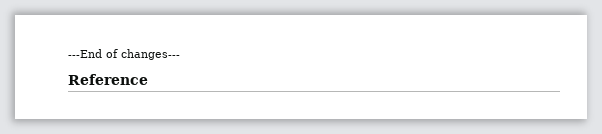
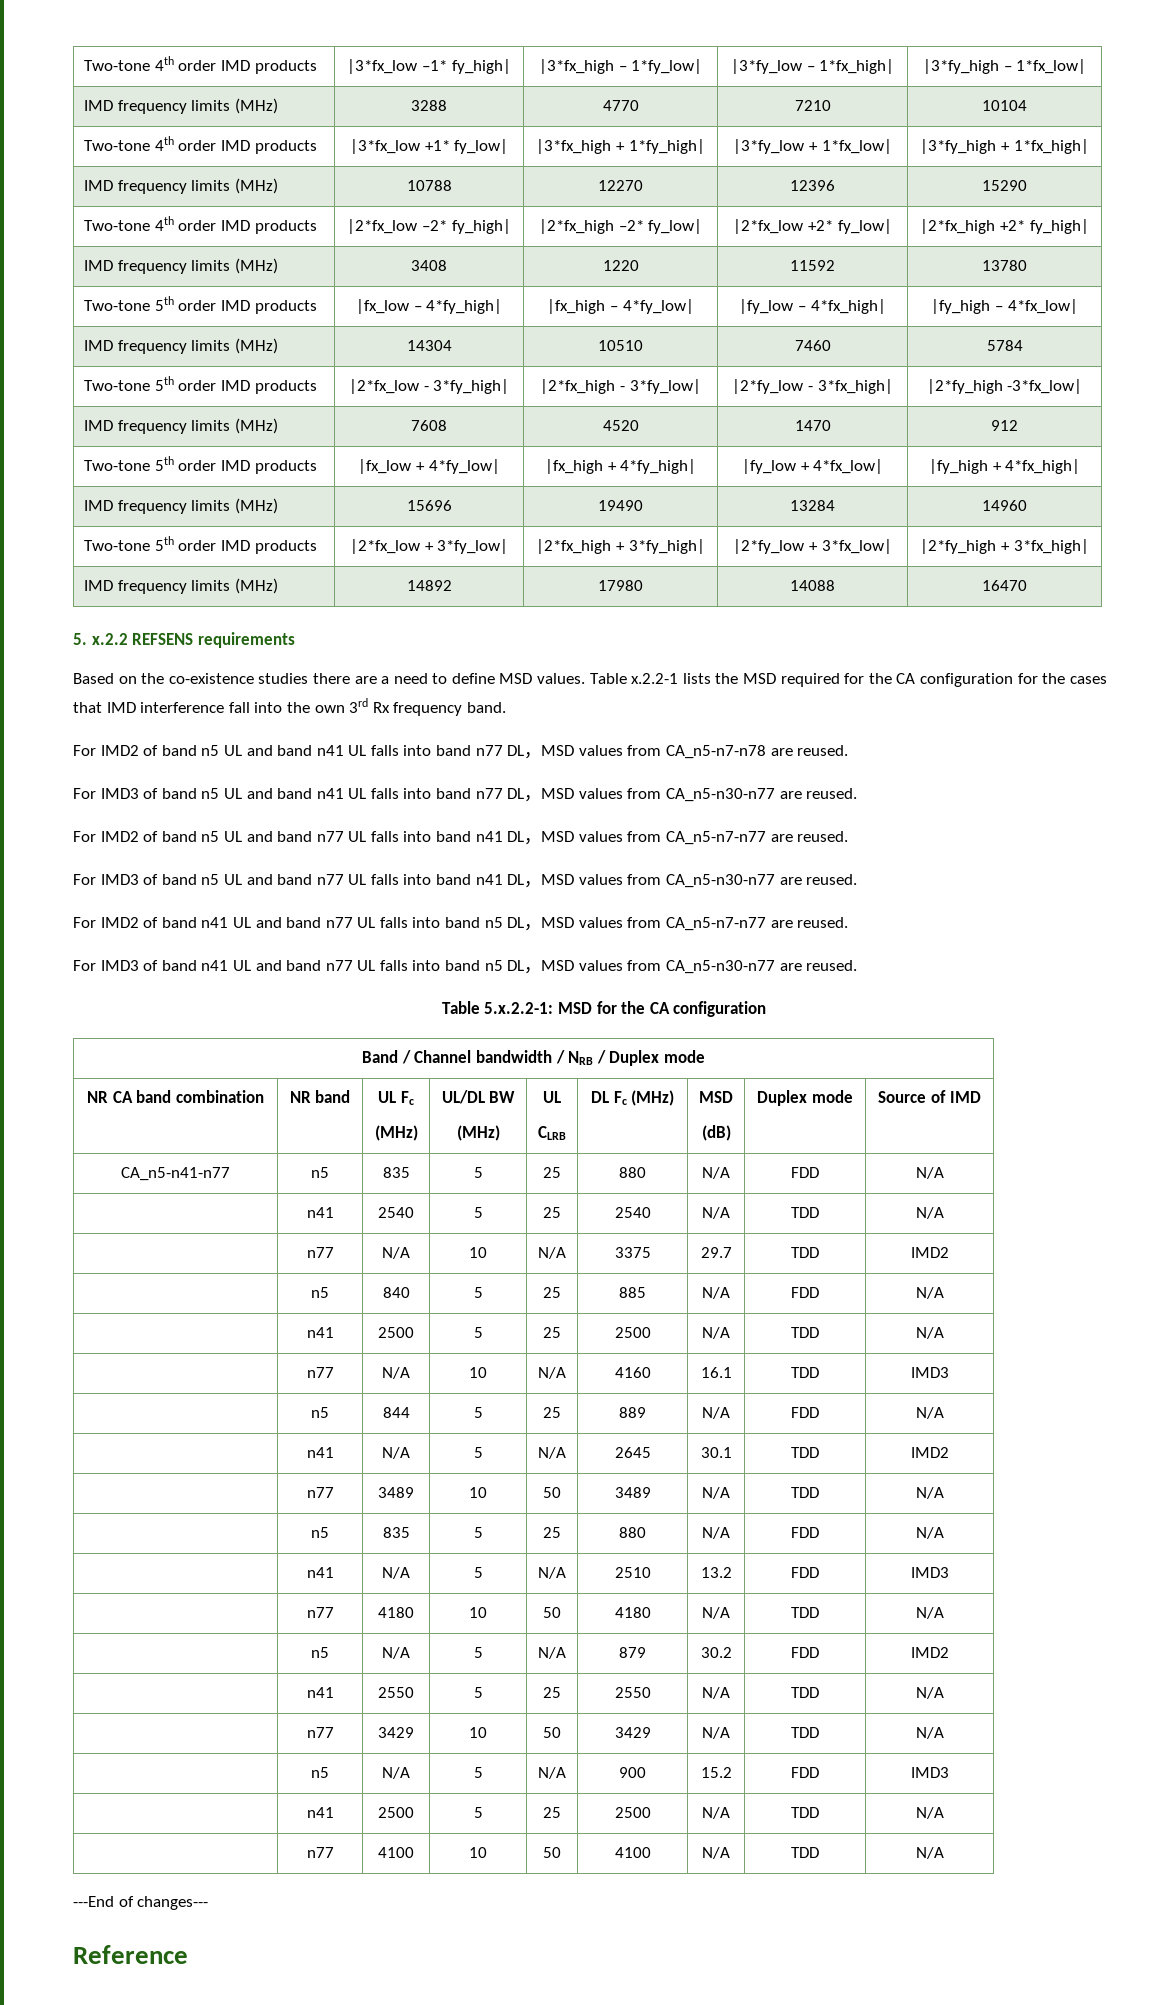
+ Two-tone 4th order IMD products | |3*fx_low –1* fy_high| | |3*fx_high – 1*fy_low| | |3*fy_low – 1*fx_high| | |3*fy_high – 1*fx_low|
+ IMD frequency limits (MHz) | 3288 | 4770 | 7210 | 10104
+ Two-tone 4th order IMD products | |3*fx_low +1* fy_low| | |3*fx_high + 1*fy_high| | |3*fy_low + 1*fx_low| | |3*fy_high + 1*fx_high|
+ IMD frequency limits (MHz) | 10788 | 12270 | 12396 | 15290
+ Two-tone 4th order IMD products | |2*fx_low –2* fy_high| | |2*fx_high –2* fy_low| | |2*fx_low +2* fy_low| | |2*fx_high +2* fy_high|
+ IMD frequency limits (MHz) | 3408 | 1220 | 11592 | 13780
+ Two-tone 5th order IMD products | |fx_low – 4*fy_high| | |fx_high – 4*fy_low| | |fy_low – 4*fx_high| | |fy_high – 4*fx_low|
+ IMD frequency limits (MHz) | 14304 | 10510 | 7460 | 5784
+ Two-tone 5th order IMD products | |2*fx_low - 3*fy_high| | |2*fx_high - 3*fy_low| | |2*fy_low - 3*fx_high| | |2*fy_high -3*fx_low|
+ IMD frequency limits (MHz) | 7608 | 4520 | 1470 | 912
+ Two-tone 5th order IMD products | |fx_low + 4*fy_low| | |fx_high + 4*fy_high| | |fy_low + 4*fx_low| | |fy_high + 4*fx_high|
+ IMD frequency limits (MHz) | 15696 | 19490 | 13284 | 14960
+ Two-tone 5th order IMD products | |2*fx_low + 3*fy_low| | |2*fx_high + 3*fy_high| | |2*fy_low + 3*fx_low| | |2*fy_high + 3*fx_high|
+ IMD frequency limits (MHz) | 14892 | 17980 | 14088 | 16470
+ 5. x.2.2 REFSENS requirements
+ Based on the co-existence studies there are a need to define MSD values. Table x.2.2-1 lists the MSD required for the CA configuration for the cases that IMD interference fall into the own 3rd Rx frequency band.
+ For IMD2 of band n5 UL and band n41 UL falls into band n77 DL，MSD values from CA_n5-n7-n78 are reused.
+ For IMD3 of band n5 UL and band n41 UL falls into band n77 DL，MSD values from CA_n5-n30-n77 are reused.
+ For IMD2 of band n5 UL and band n77 UL falls into band n41 DL，MSD values from CA_n5-n7-n77 are reused.
+ For IMD3 of band n5 UL and band n77 UL falls into band n41 DL，MSD values from CA_n5-n30-n77 are reused.
+ For IMD2 of band n41 UL and band n77 UL falls into band n5 DL，MSD values from CA_n5-n7-n77 are reused.
+ For IMD3 of band n41 UL and band n77 UL falls into band n5 DL，MSD values from CA_n5-n30-n77 are reused.
+ Table 5.x.2.2-1: MSD for the CA configuration
+ Band / Channel bandwidth / NRB / Duplex mode
+ NR CA band combination | NR band | UL Fc
+ (MHz) | UL/DL BW
+ (MHz) | UL
+ CLRB | DL Fc (MHz) | MSD
+ (dB) | Duplex mode | Source of IMD
+ CA_n5-n41-n77 | n5 | 835 | 5 | 25 | 880 | N/A | FDD | N/A
+ | n41 | 2540 | 5 | 25 | 2540 | N/A | TDD | N/A
+ | n77 | N/A | 10 | N/A | 3375 | 29.7 | TDD | IMD2
+ | n5 | 840 | 5 | 25 | 885 | N/A | FDD | N/A
+ | n41 | 2500 | 5 | 25 | 2500 | N/A | TDD | N/A
+ | n77 | N/A | 10 | N/A | 4160 | 16.1 | TDD | IMD3
+ | n5 | 844 | 5 | 25 | 889 | N/A | FDD | N/A
+ | n41 | N/A | 5 | N/A | 2645 | 30.1 | TDD | IMD2
+ | n77 | 3489 | 10 | 50 | 3489 | N/A | TDD | N/A
+ | n5 | 835 | 5 | 25 | 880 | N/A | FDD | N/A
+ | n41 | N/A | 5 | N/A | 2510 | 13.2 | FDD | IMD3
+ | n77 | 4180 | 10 | 50 | 4180 | N/A | TDD | N/A
+ | n5 | N/A | 5 | N/A | 879 | 30.2 | FDD | IMD2
+ | n41 | 2550 | 5 | 25 | 2550 | N/A | TDD | N/A
+ | n77 | 3429 | 10 | 50 | 3429 | N/A | TDD | N/A
+ | n5 | N/A | 5 | N/A | 900 | 15.2 | FDD | IMD3
+ | n41 | 2500 | 5 | 25 | 2500 | N/A | TDD | N/A
+ | n77 | 4100 | 10 | 50 | 4100 | N/A | TDD | N/A

